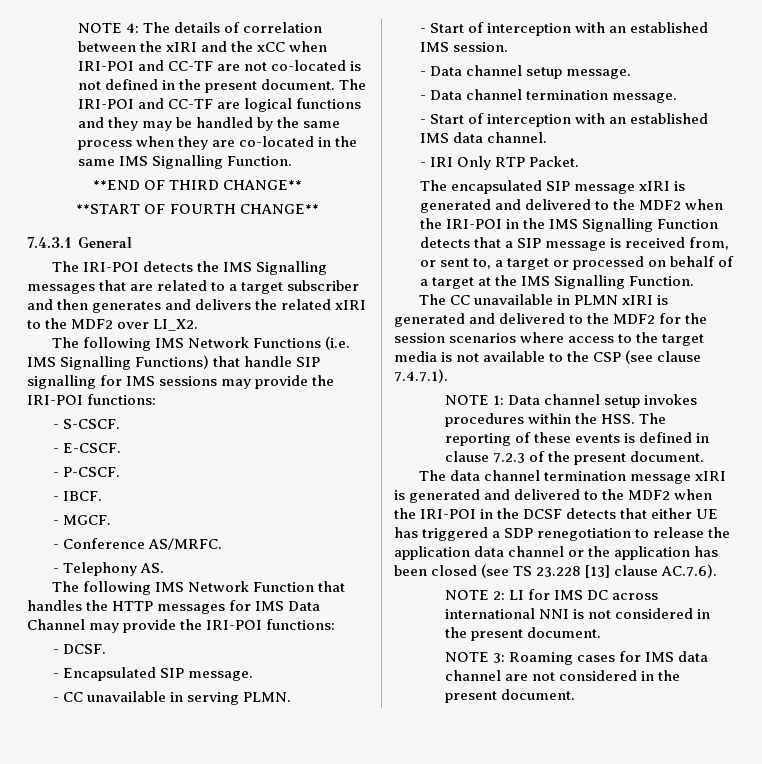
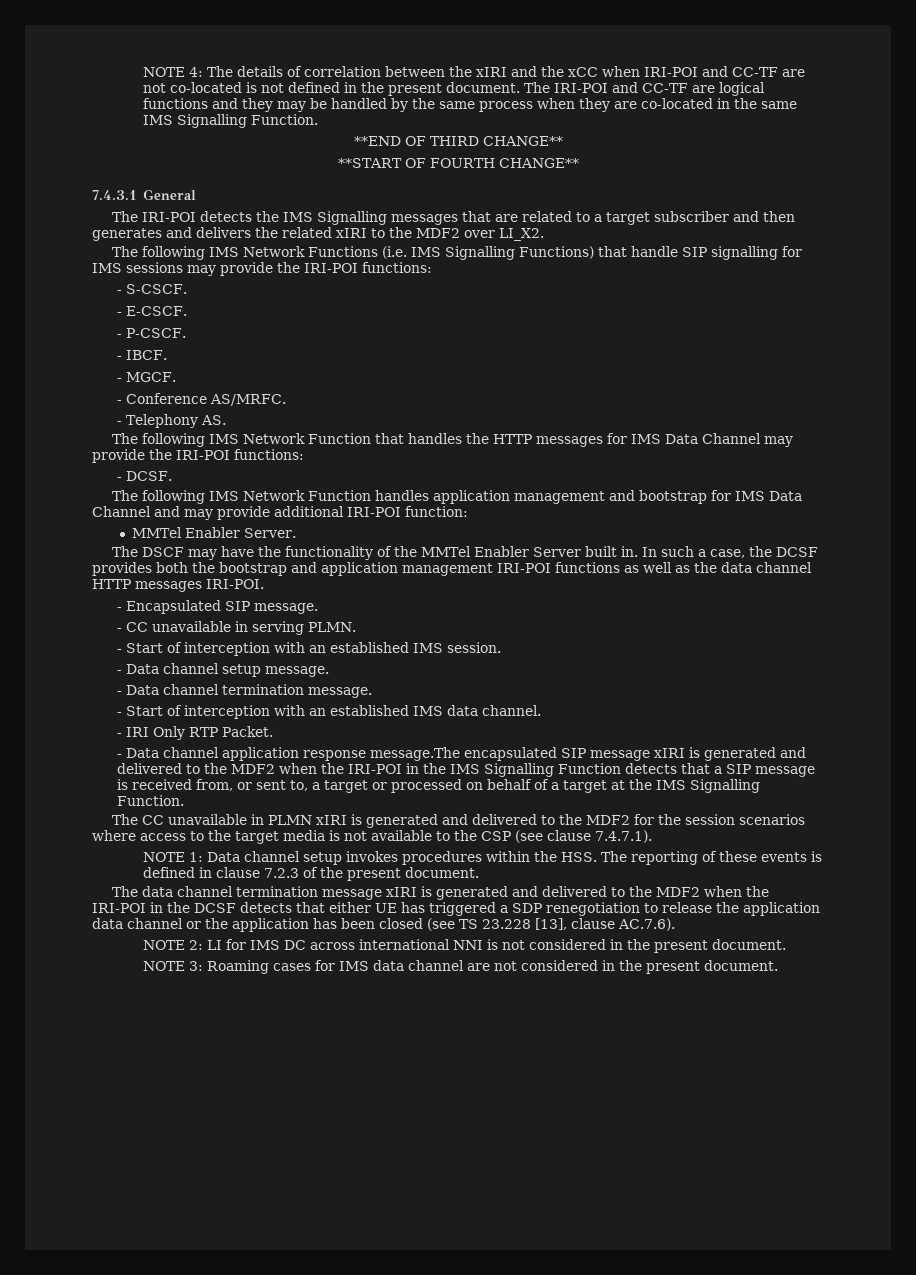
+ The following IMS Network Function handles application management and bootstrap for IMS Data Channel and may provide additional IRI-POI function:
+ MMTel Enabler Server.
+ The DSCF may have the functionality of the MMTel Enabler Server built in. In such a case, the DCSF provides both the bootstrap and application management IRI-POI functions as well as the data channel HTTP messages IRI-POI.
- The encapsulated SIP message xIRI is generated and delivered to the MDF2 when the IRI-POI in the IMS Signalling Function detects that a SIP message is received from, or sent to, a target or processed on behalf of a target at the IMS Signalling Function.
+ - Data channel application response message.The encapsulated SIP message xIRI is generated and delivered to the MDF2 when the IRI-POI in the IMS Signalling Function detects that a SIP message is received from, or sent to, a target or processed on behalf of a target at the IMS Signalling Function.
- The data channel termination message xIRI is generated and delivered to the MDF2 when the IRI-POI in the DCSF detects that either UE has triggered a SDP renegotiation to release the application data channel or the application has been closed (see TS 23.228 [13] clause AC.7.6).
+ The data channel termination message xIRI is generated and delivered to the MDF2 when the IRI-POI in the DCSF detects that either UE has triggered a SDP renegotiation to release the application data channel or the application has been closed (see TS 23.228 [13], clause AC.7.6).

